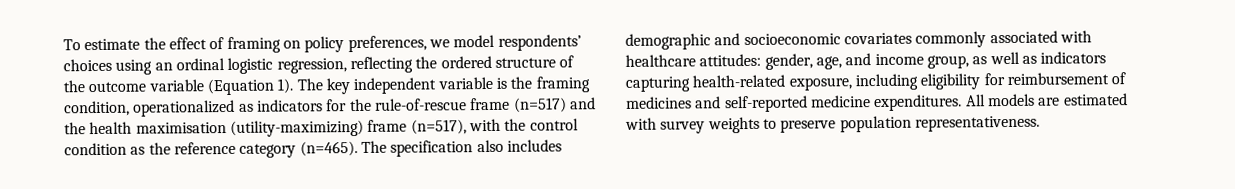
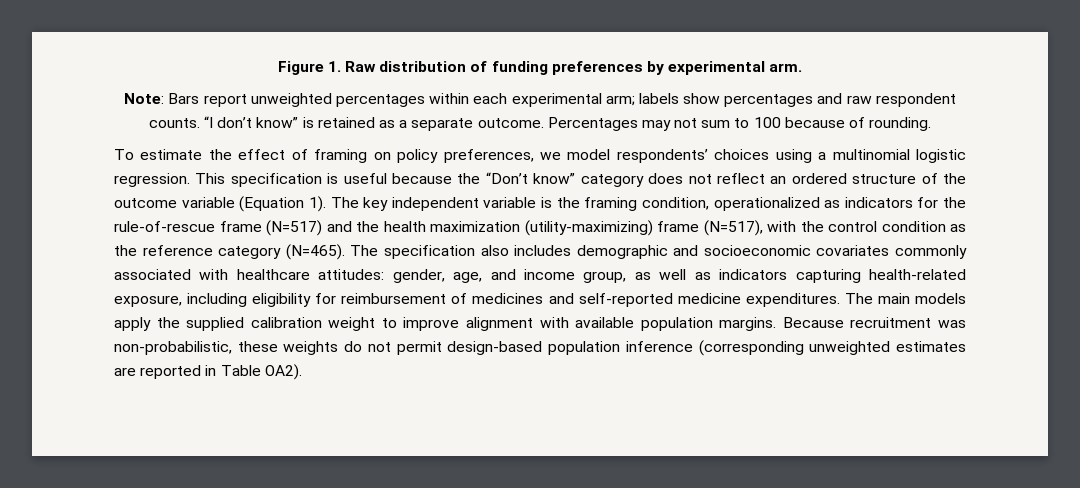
+ Figure 1. Raw distribution of funding preferences by experimental arm.
+ Note: Bars report unweighted percentages within each experimental arm; labels show percentages and raw respondent counts. “I don’t know” is retained as a separate outcome. Percentages may not sum to 100 because of rounding.
- To estimate the effect of framing on policy preferences, we model respondents’ choices using an ordinal logistic regression, reflecting the ordered structure of the outcome variable (Equation 1).
+ To estimate the effect of framing on policy preferences, we model respondents’ choices using a multinomial logistic regression. This specification is useful because the “Don’t know” category does not reflect an ordered structure of the outcome variable (Equation 1).
- The key independent variable is the framing condition, operationalized as indicators for the rule-of-rescue frame (n=517) and the health maximisation (utility-maximizing) frame (n=517), with the control condition as the reference category (n=465).
+ The key independent variable is the framing condition, operationalized as indicators for the rule-of-rescue frame (N=517) and the health maximization (utility-maximizing) frame (N=517), with the control condition as the reference category (N=465).
- All models are estimated with survey weights to preserve population representativeness.
+ The main models apply the supplied calibration weight to improve alignment with available population margins. Because recruitment was non-probabilistic, these weights do not permit design-based population inference (corresponding unweighted estimates are reported in Table OA2).

